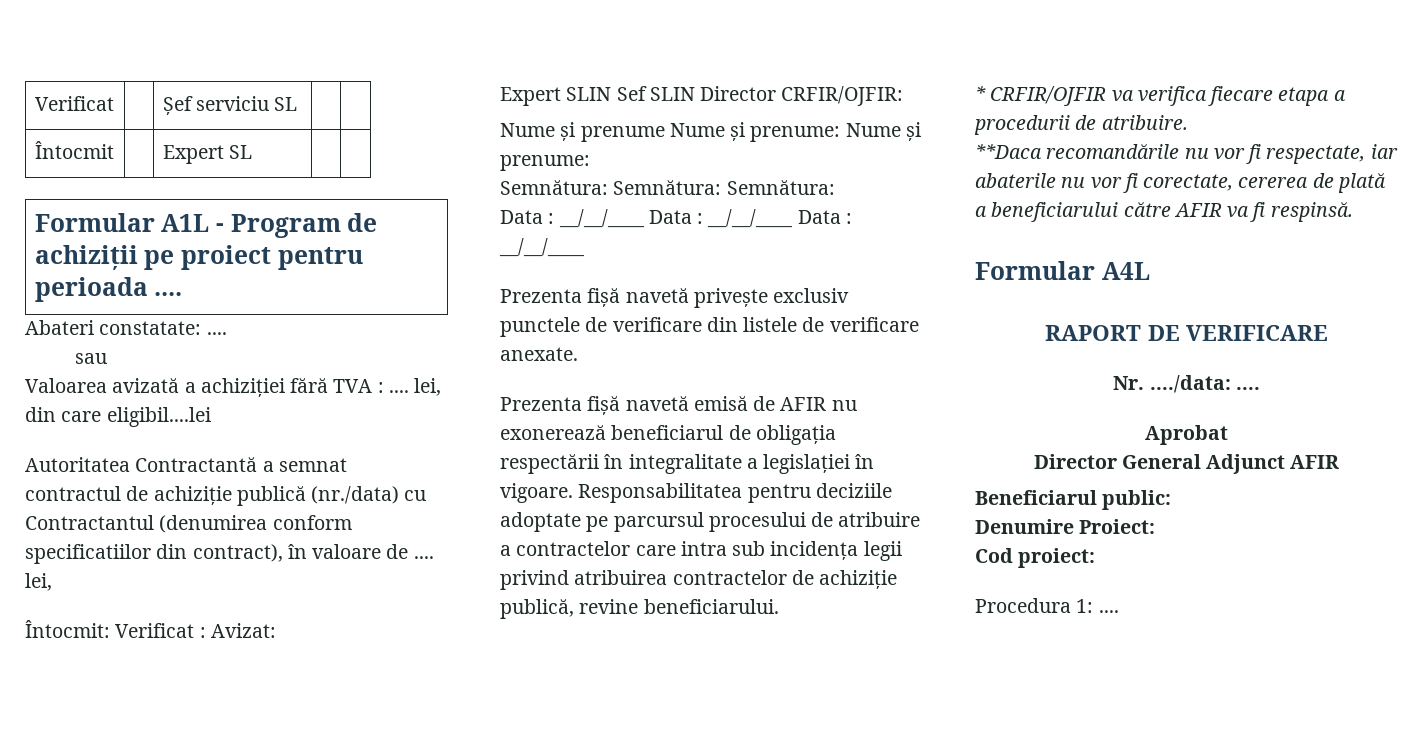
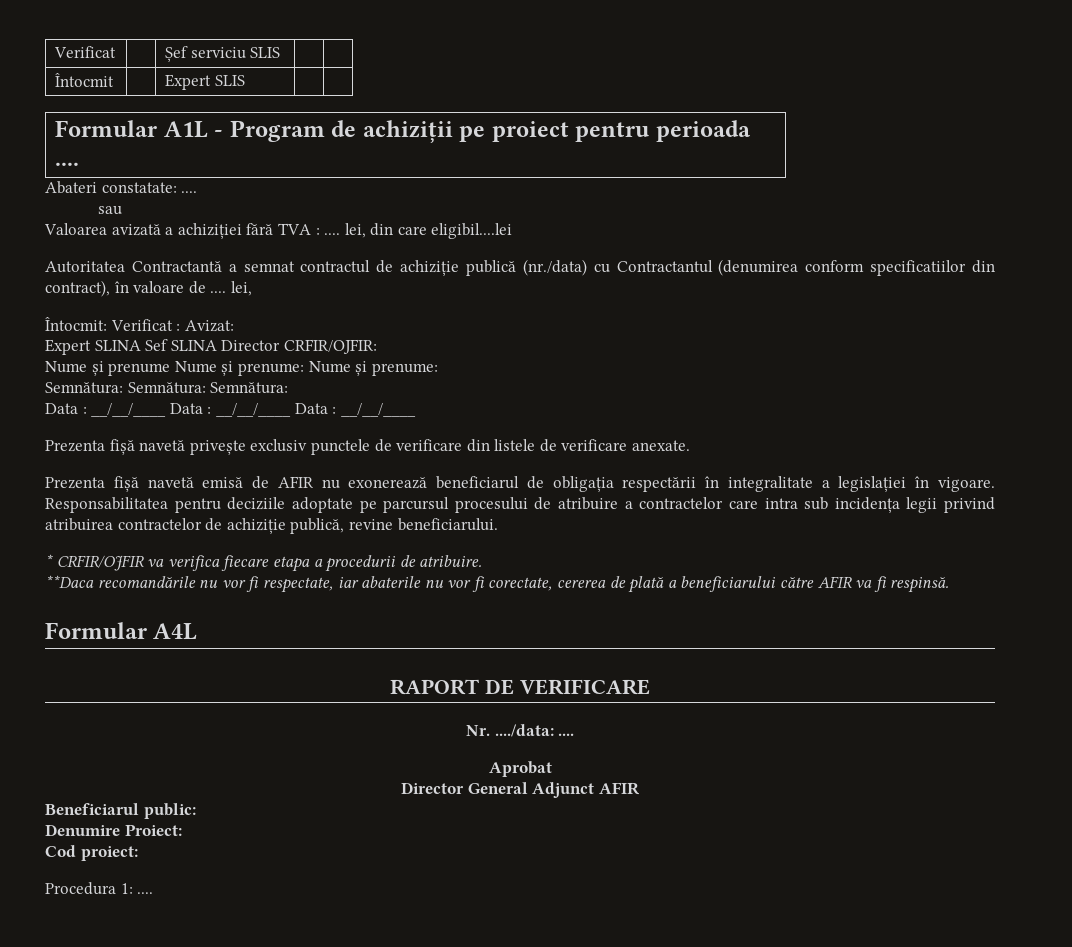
- Verificat | | Șef serviciu SL | |
+ Verificat | | Șef serviciu SLIS | |
- Întocmit | | Expert SL | |
+ Întocmit | | Expert SLIS | |
- Expert SLIN Sef SLIN Director CRFIR/OJFIR:
+ Expert SLINA Sef SLINA Director CRFIR/OJFIR:

